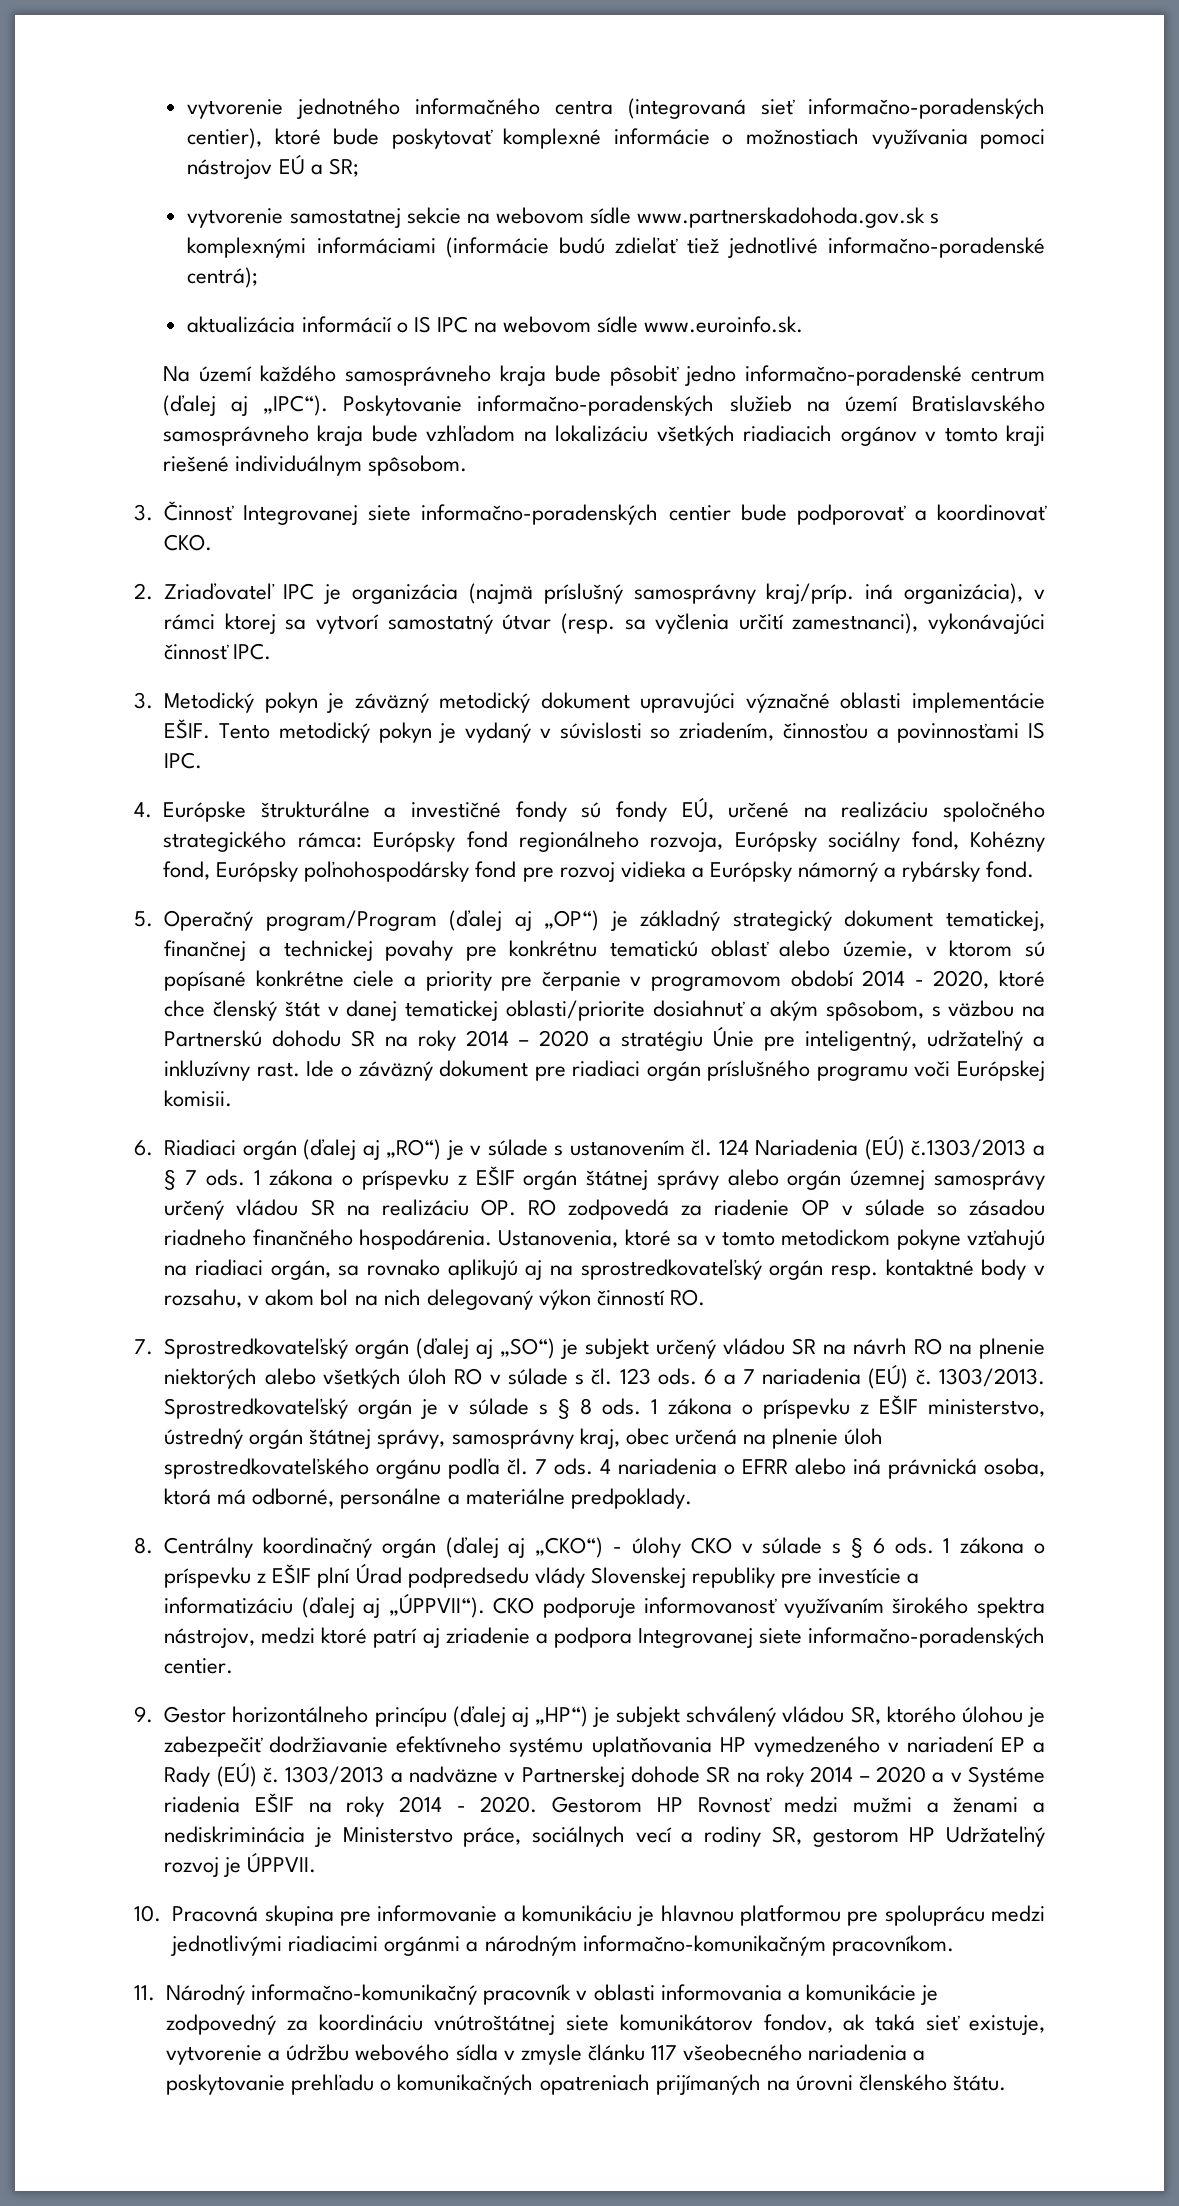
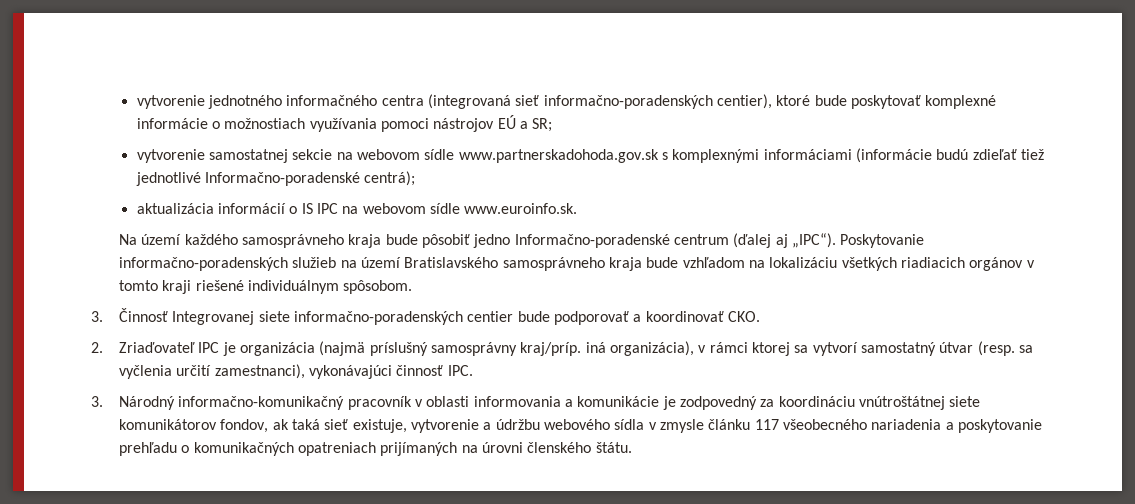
- vytvorenie samostatnej sekcie na webovom sídle www.partnerskadohoda.gov.sk s komplexnými informáciami (informácie budú zdieľať tiež jednotlivé informačno-poradenské centrá);
+ vytvorenie samostatnej sekcie na webovom sídle www.partnerskadohoda.gov.sk s komplexnými informáciami (informácie budú zdieľať tiež jednotlivé Informačno-poradenské centrá);
- Na území každého samosprávneho kraja bude pôsobiť jedno informačno-poradenské centrum (ďalej aj „IPC“).
+ Na území každého samosprávneho kraja bude pôsobiť jedno Informačno-poradenské centrum (ďalej aj „IPC“).
- 3. Metodický pokyn je záväzný metodický dokument upravujúci význačné oblasti implementácie EŠIF. Tento metodický pokyn je vydaný v súvislosti so zriadením, činnosťou a povinnosťami IS IPC.
- 4. Európske štrukturálne a investičné fondy sú fondy EÚ, určené na realizáciu spoločného strategického rámca: Európsky fond regionálneho rozvoja, Európsky sociálny fond, Kohézny fond, Európsky poľnohospodársky fond pre rozvoj vidieka a Európsky námorný a rybársky fond.
- 5. Operačný program/Program (ďalej aj „OP“) je základný strategický dokument tematickej, finančnej a technickej povahy pre konkrétnu tematickú oblasť alebo územie, v ktorom sú popísané konkrétne ciele a priority pre čerpanie v programovom období 2014 - 2020, ktoré chce členský štát v danej tematickej oblasti/priorite dosiahnuť a akým spôsobom, s väzbou na Partnerskú dohodu SR na roky 2014 – 2020 a stratégiu Únie pre inteligentný, udržateľný a inkluzívny rast. Ide o záväzný dokument pre riadiaci orgán príslušného programu voči Európskej komisii.
- 6. Riadiaci orgán (ďalej aj „RO“) je v súlade s ustanovením čl. 124 Nariadenia (EÚ) č.1303/2013 a § 7 ods. 1 zákona o príspevku z EŠIF orgán štátnej správy alebo orgán územnej samosprávy určený vládou SR na realizáciu OP. RO zodpovedá za riadenie OP v súlade so zásadou riadneho finančného hospodárenia. Ustanovenia, ktoré sa v tomto metodickom pokyne vzťahujú na riadiaci orgán, sa rovnako aplikujú aj na sprostredkovateľský orgán resp. kontaktné body v rozsahu, v akom bol na nich delegovaný výkon činností RO.
- 7. Sprostredkovateľský orgán (ďalej aj „SO“) je subjekt určený vládou SR na návrh RO na plnenie niektorých alebo všetkých úloh RO v súlade s čl. 123 ods. 6 a 7 nariadenia (EÚ) č. 1303/2013. Sprostredkovateľský orgán je v súlade s § 8 ods. 1 zákona o príspevku z EŠIF ministerstvo, ústredný orgán štátnej správy, samosprávny kraj, obec určená na plnenie úloh sprostredkovateľského orgánu podľa čl. 7 ods. 4 nariadenia o EFRR alebo iná právnická osoba, ktorá má odborné, personálne a materiálne predpoklady.
- 8. Centrálny koordinačný orgán (ďalej aj „CKO“) - úlohy CKO v súlade s § 6 ods. 1 zákona o príspevku z EŠIF plní Úrad podpredsedu vlády Slovenskej republiky pre investície a informatizáciu (ďalej aj „ÚPPVII“). CKO podporuje informovanosť využívaním širokého spektra nástrojov, medzi ktoré patrí aj zriadenie a podpora Integrovanej siete informačno-poradenských centier.
- 9. Gestor horizontálneho princípu (ďalej aj „HP“) je subjekt schválený vládou SR, ktorého úlohou je zabezpečiť dodržiavanie efektívneho systému uplatňovania HP vymedzeného v nariadení EP a Rady (EÚ) č. 1303/2013 a nadväzne v Partnerskej dohode SR na roky 2014 – 2020 a v Systéme riadenia EŠIF na roky 2014 - 2020. Gestorom HP Rovnosť medzi mužmi a ženami a nediskriminácia je Ministerstvo práce, sociálnych vecí a rodiny SR, gestorom HP Udržateľný rozvoj je ÚPPVII.
- 10. Pracovná skupina pre informovanie a komunikáciu je hlavnou platformou pre spoluprácu medzi jednotlivými riadiacimi orgánmi a národným informačno-komunikačným pracovníkom.
- 11. Národný informačno-komunikačný pracovník v oblasti informovania a komunikácie je zodpovedný za koordináciu vnútroštátnej siete komunikátorov fondov, ak taká sieť existuje, vytvorenie a údržbu webového sídla v zmysle článku 117 všeobecného nariadenia a poskytovanie prehľadu o komunikačných opatreniach prijímaných na úrovni členského štátu.
+ 3. Národný informačno-komunikačný pracovník v oblasti informovania a komunikácie je zodpovedný za koordináciu vnútroštátnej siete komunikátorov fondov, ak taká sieť existuje, vytvorenie a údržbu webového sídla v zmysle článku 117 všeobecného nariadenia a poskytovanie prehľadu o komunikačných opatreniach prijímaných na úrovni členského štátu.

